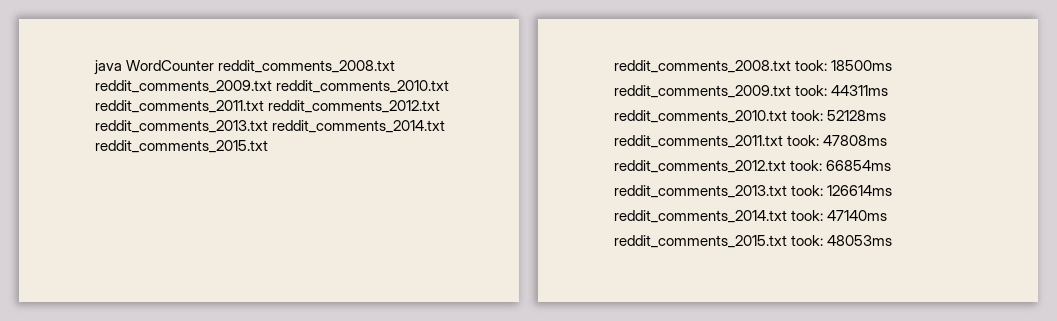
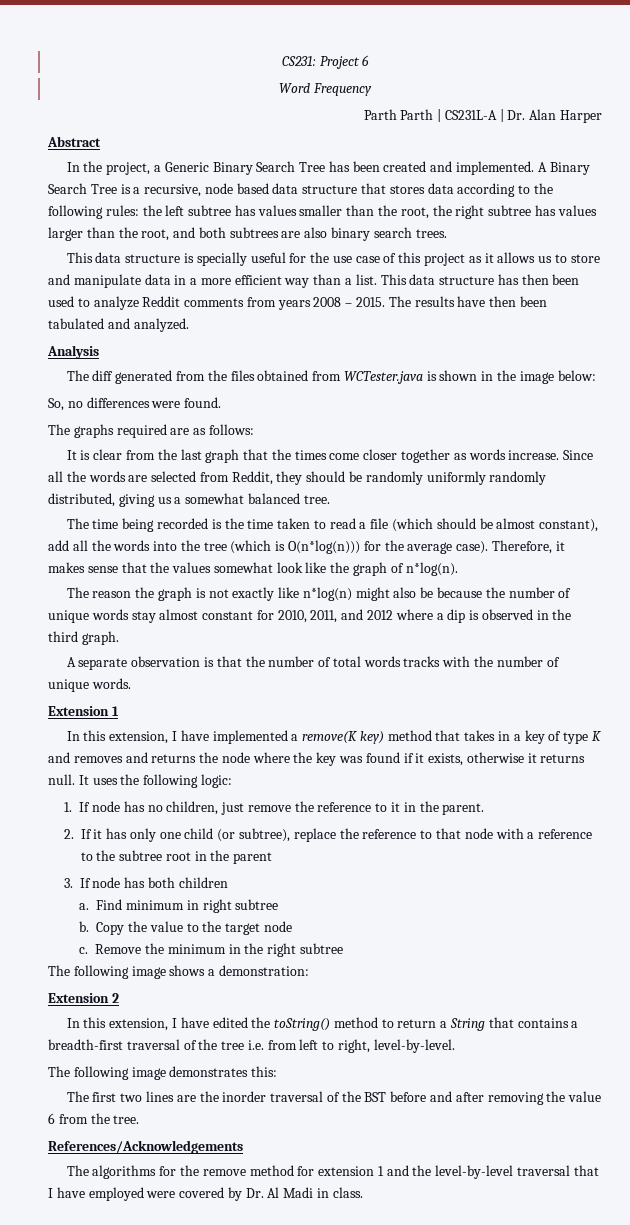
- java WordCounter reddit_comments_2008.txt reddit_comments_2009.txt reddit_comments_2010.txt reddit_comments_2011.txt reddit_comments_2012.txt reddit_comments_2013.txt reddit_comments_2014.txt reddit_comments_2015.txt
- reddit_comments_2008.txt took: 18500ms
- reddit_comments_2009.txt took: 44311ms
- reddit_comments_2010.txt took: 52128ms
- reddit_comments_2011.txt took: 47808ms
- reddit_comments_2012.txt took: 66854ms
- reddit_comments_2013.txt took: 126614ms
- reddit_comments_2014.txt took: 47140ms
- reddit_comments_2015.txt took: 48053ms
+ CS231: Project 6
+ Word Frequency
+ Parth Parth | CS231L-A | Dr. Alan Harper
+ Abstract
+ In the project, a Generic Binary Search Tree has been created and implemented. A Binary Search Tree is a recursive, node based data structure that stores data according to the following rules: the left subtree has values smaller than the root, the right subtree has values larger than the root, and both subtrees are also binary search trees.
+ This data structure is specially useful for the use case of this project as it allows us to store and manipulate data in a more efficient way than a list. This data structure has then been used to analyze Reddit comments from years 2008 – 2015. The results have then been tabulated and analyzed.
+ Analysis
+ The diff generated from the files obtained from WCTester.java is shown in the image below:
+ So, no differences were found.
+ The graphs required are as follows:
+ It is clear from the last graph that the times come closer together as words increase. Since all the words are selected from Reddit, they should be randomly uniformly randomly distributed, giving us a somewhat balanced tree.
+ The time being recorded is the time taken to read a file (which should be almost constant), add all the words into the tree (which is O(n*log(n))) for the average case). Therefore, it makes sense that the values somewhat look like the graph of n*log(n).
+ The reason the graph is not exactly like n*log(n) might also be because the number of unique words stay almost constant for 2010, 2011, and 2012 where a dip is observed in the third graph.
+ A separate observation is that the number of total words tracks with the number of unique words.
+ Extension 1
+ In this extension, I have implemented a remove(K key) method that takes in a key of type K and removes and returns the node where the key was found if it exists, otherwise it returns null. It uses the following logic:
+ 1. If node has no children, just remove the reference to it in the parent.
+ 2. If it has only one child (or subtree), replace the reference to that node with a reference to the subtree root in the parent
+ 3. If node has both children
+ a. Find minimum in right subtree
+ b. Copy the value to the target node
+ c. Remove the minimum in the right subtree
+ The following image shows a demonstration:
+ Extension 2
+ In this extension, I have edited the toString() method to return a String that contains a breadth-first traversal of the tree i.e. from left to right, level-by-level.
+ The following image demonstrates this:
+ The first two lines are the inorder traversal of the BST before and after removing the value 6 from the tree.
+ References/Acknowledgements
+ The algorithms for the remove method for extension 1 and the level-by-level traversal that I have employed were covered by Dr. Al Madi in class.

